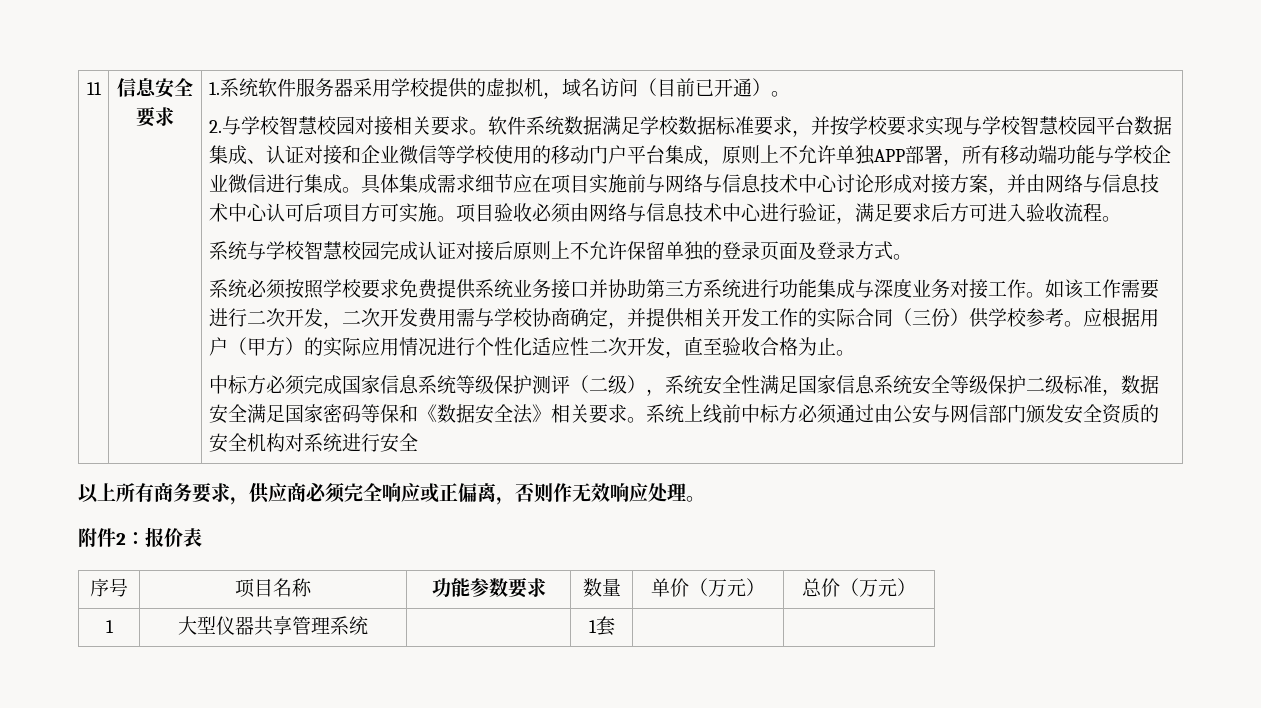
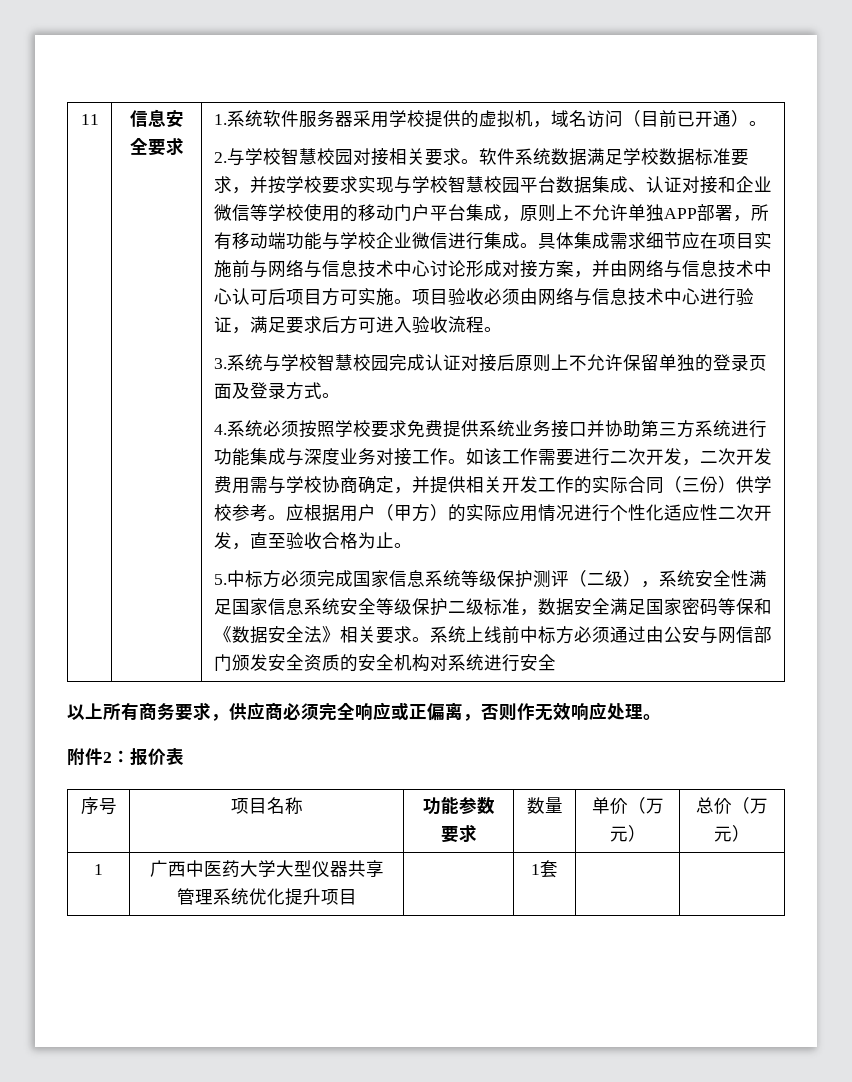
- 系统与学校智慧校园完成认证对接后原则上不允许保留单独的登录页面及登录方式。
+ 3.系统与学校智慧校园完成认证对接后原则上不允许保留单独的登录页面及登录方式。
- 系统必须按照学校要求免费提供系统业务接口并协助第三方系统进行功能集成与深度业务对接工作。
+ 4.系统必须按照学校要求免费提供系统业务接口并协助第三方系统进行功能集成与深度业务对接工作。
- 中标方必须完成国家信息系统等级保护测评（二级），系统安全性满足国家信息系统安全等级保护二级标准，数据安全满足国家密码等保和《数据安全法》相关要求。
+ 5.中标方必须完成国家信息系统等级保护测评（二级），系统安全性满足国家信息系统安全等级保护二级标准，数据安全满足国家密码等保和《数据安全法》相关要求。
- 1 | 大型仪器共享管理系统 | | 1套 | |
+ 1 | 广西中医药大学大型仪器共享管理系统优化提升项目 | | 1套 | |

